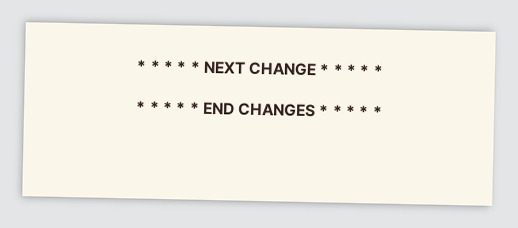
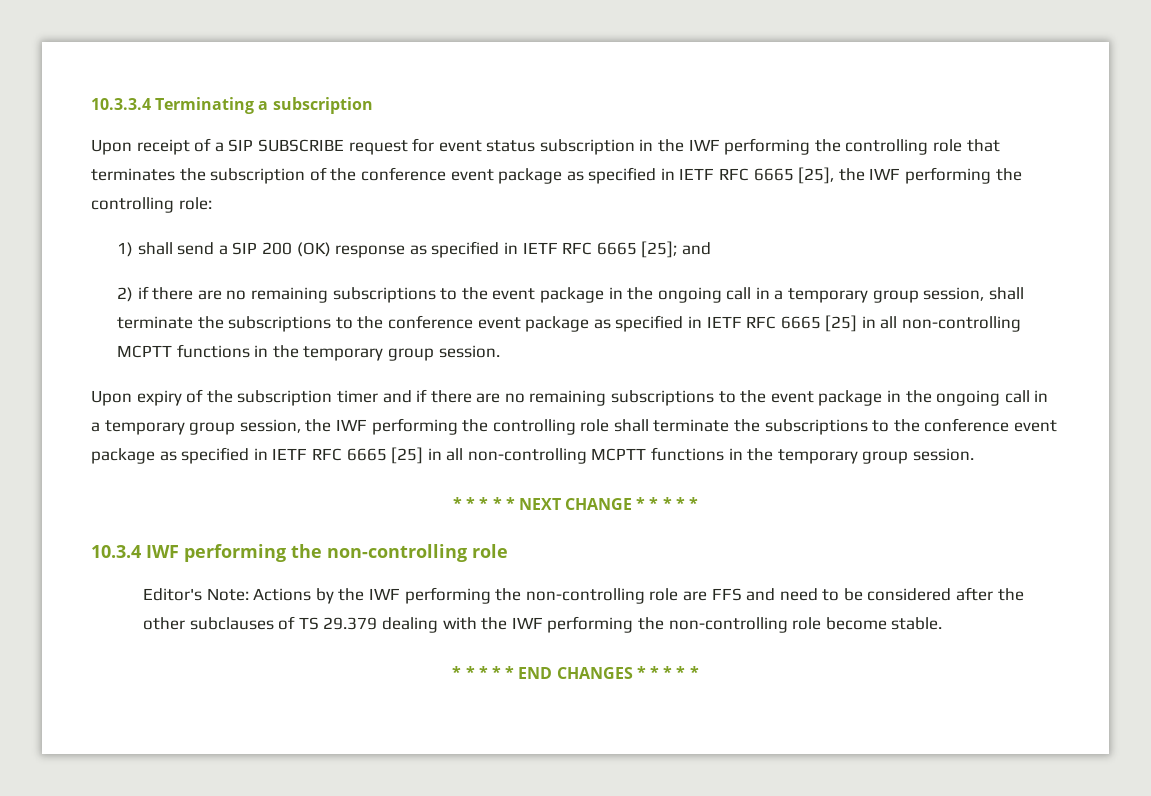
+ 10.3.3.4 Terminating a subscription
+ Upon receipt of a SIP SUBSCRIBE request for event status subscription in the IWF performing the controlling role that terminates the subscription of the conference event package as specified in IETF RFC 6665 [25], the IWF performing the controlling role:
+ 1) shall send a SIP 200 (OK) response as specified in IETF RFC 6665 [25]; and
+ 2) if there are no remaining subscriptions to the event package in the ongoing call in a temporary group session, shall terminate the subscriptions to the conference event package as specified in IETF RFC 6665 [25] in all non-controlling MCPTT functions in the temporary group session.
+ Upon expiry of the subscription timer and if there are no remaining subscriptions to the event package in the ongoing call in a temporary group session, the IWF performing the controlling role shall terminate the subscriptions to the conference event package as specified in IETF RFC 6665 [25] in all non-controlling MCPTT functions in the temporary group session.
+ 10.3.4 IWF performing the non-controlling role
+ Editor's Note: Actions by the IWF performing the non-controlling role are FFS and need to be considered after the other subclauses of TS 29.379 dealing with the IWF performing the non-controlling role become stable.

